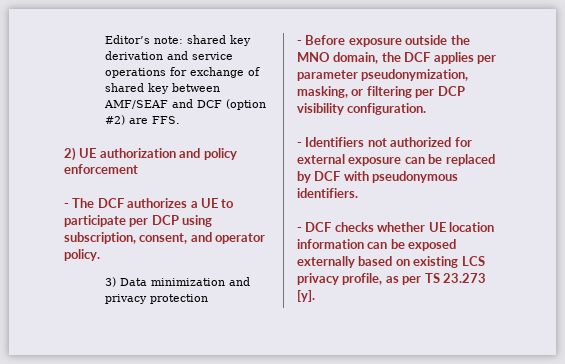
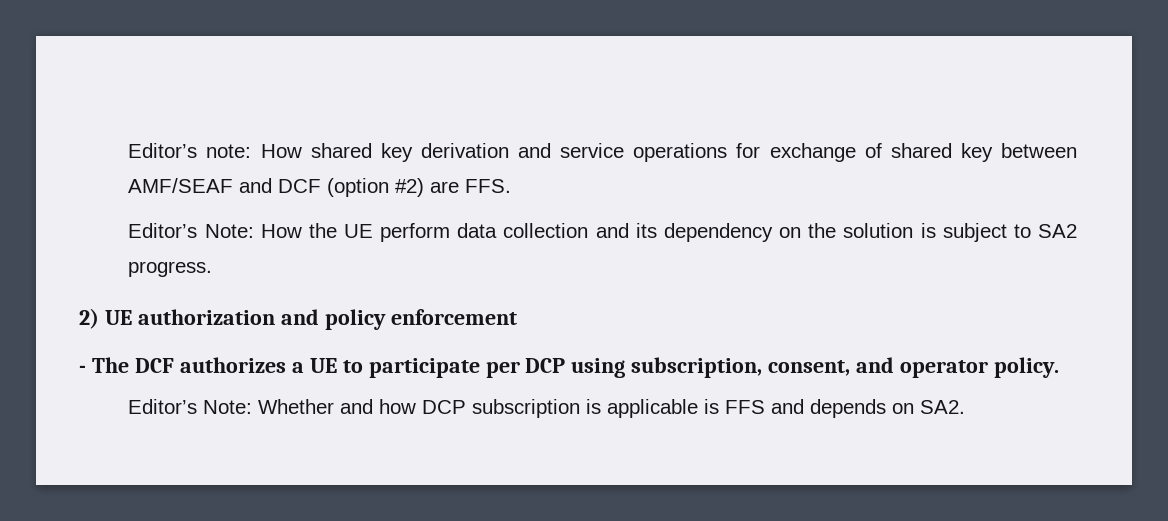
- Editor’s note: shared key derivation and service operations for exchange of shared key between AMF/SEAF and DCF (option #2) are FFS.
+ Editor’s note: How shared key derivation and service operations for exchange of shared key between AMF/SEAF and DCF (option #2) are FFS.
+ Editor’s Note: How the UE perform data collection and its dependency on the solution is subject to SA2 progress.
- 3) Data minimization and privacy protection
- - Before exposure outside the MNO domain, the DCF applies per parameter pseudonymization, masking, or filtering per DCP visibility configuration.
- - Identifiers not authorized for external exposure can be replaced by DCF with pseudonymous identifiers.
- - DCF checks whether UE location information can be exposed externally based on existing LCS privacy profile, as per TS 23.273 [y].
+ Editor’s Note: Whether and how DCP subscription is applicable is FFS and depends on SA2.

